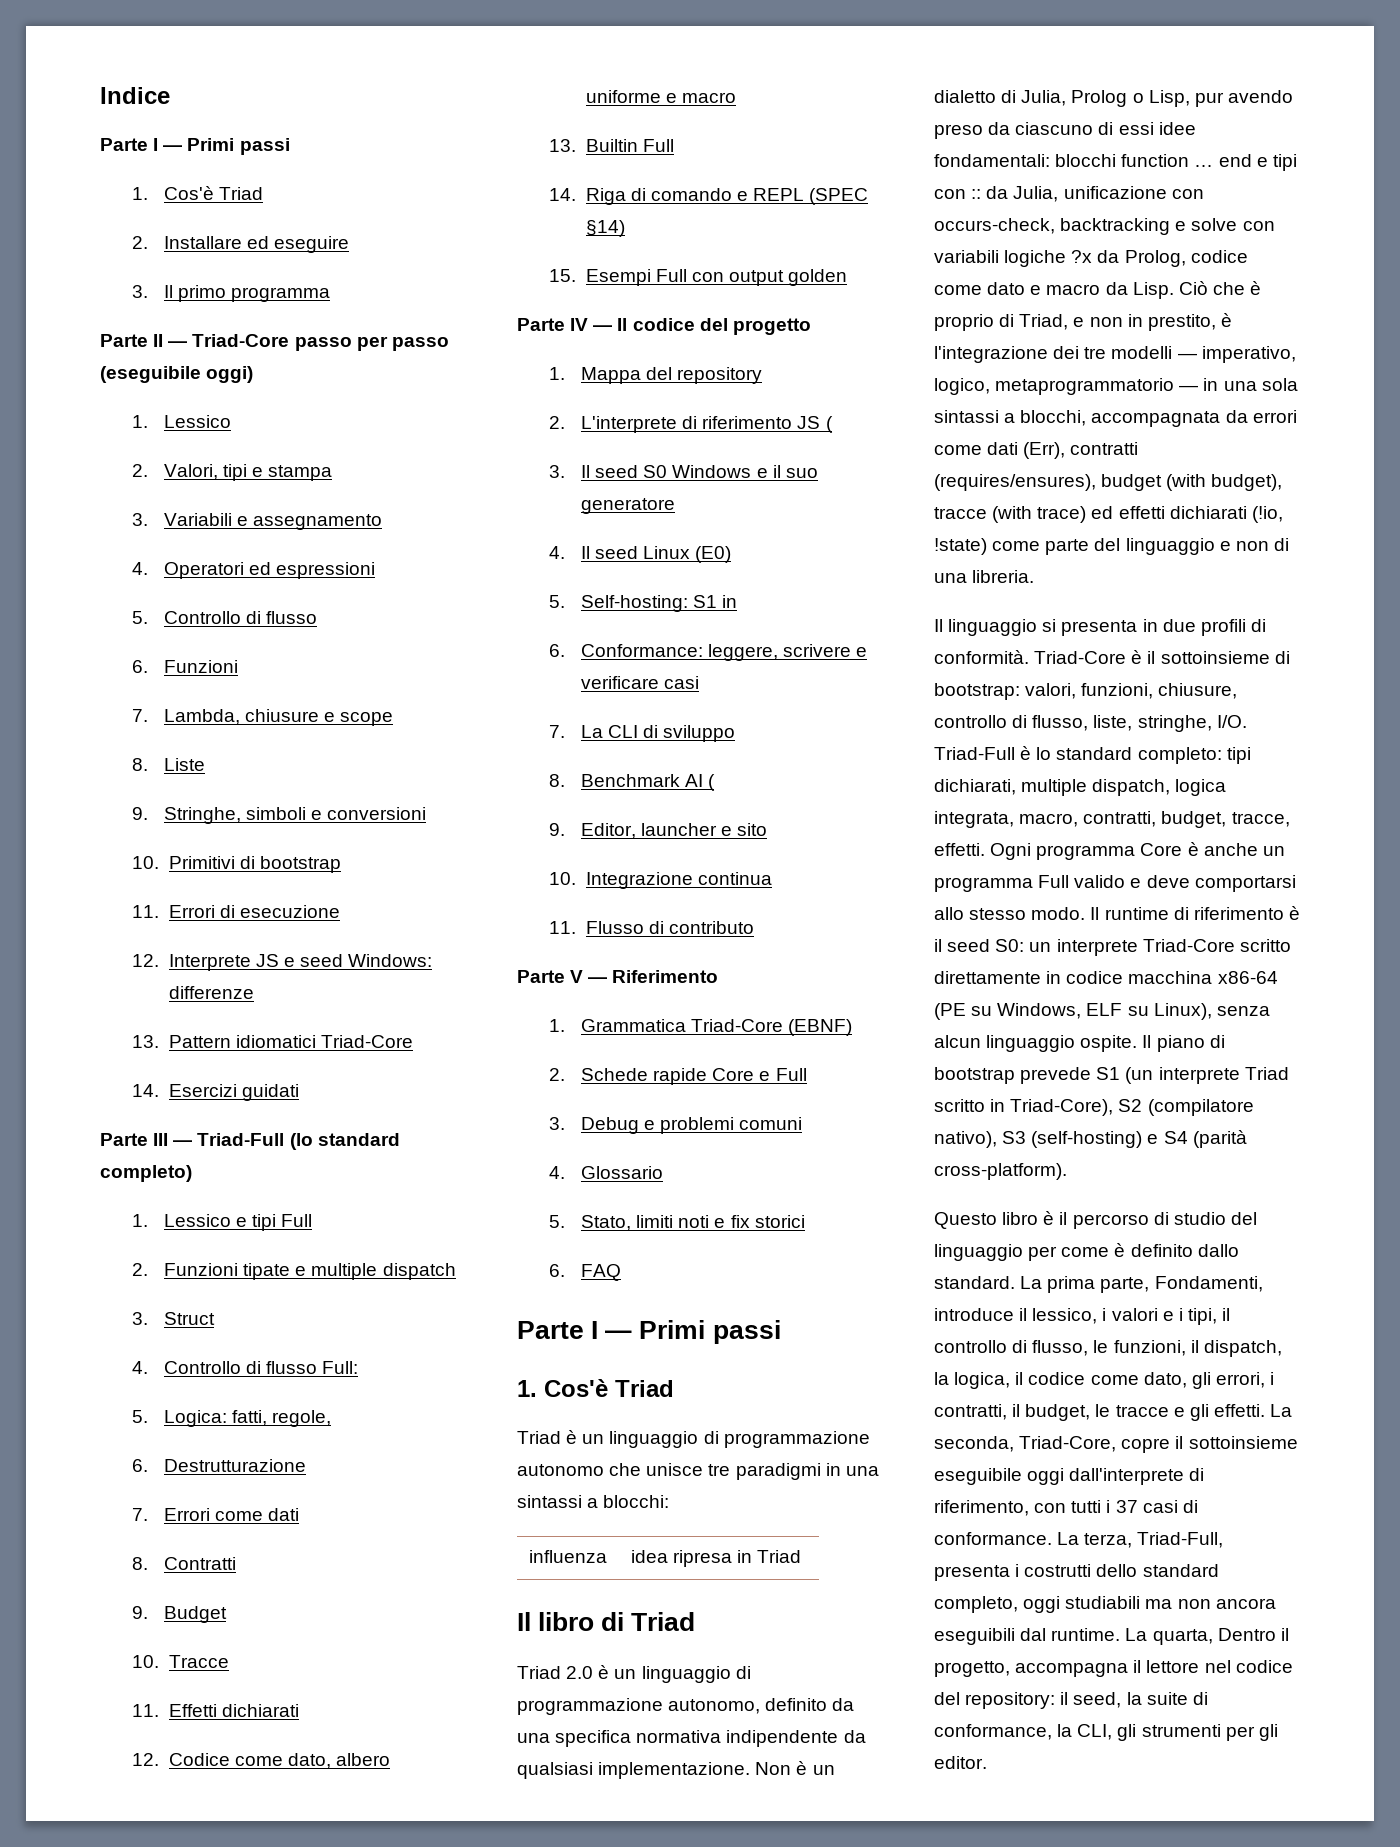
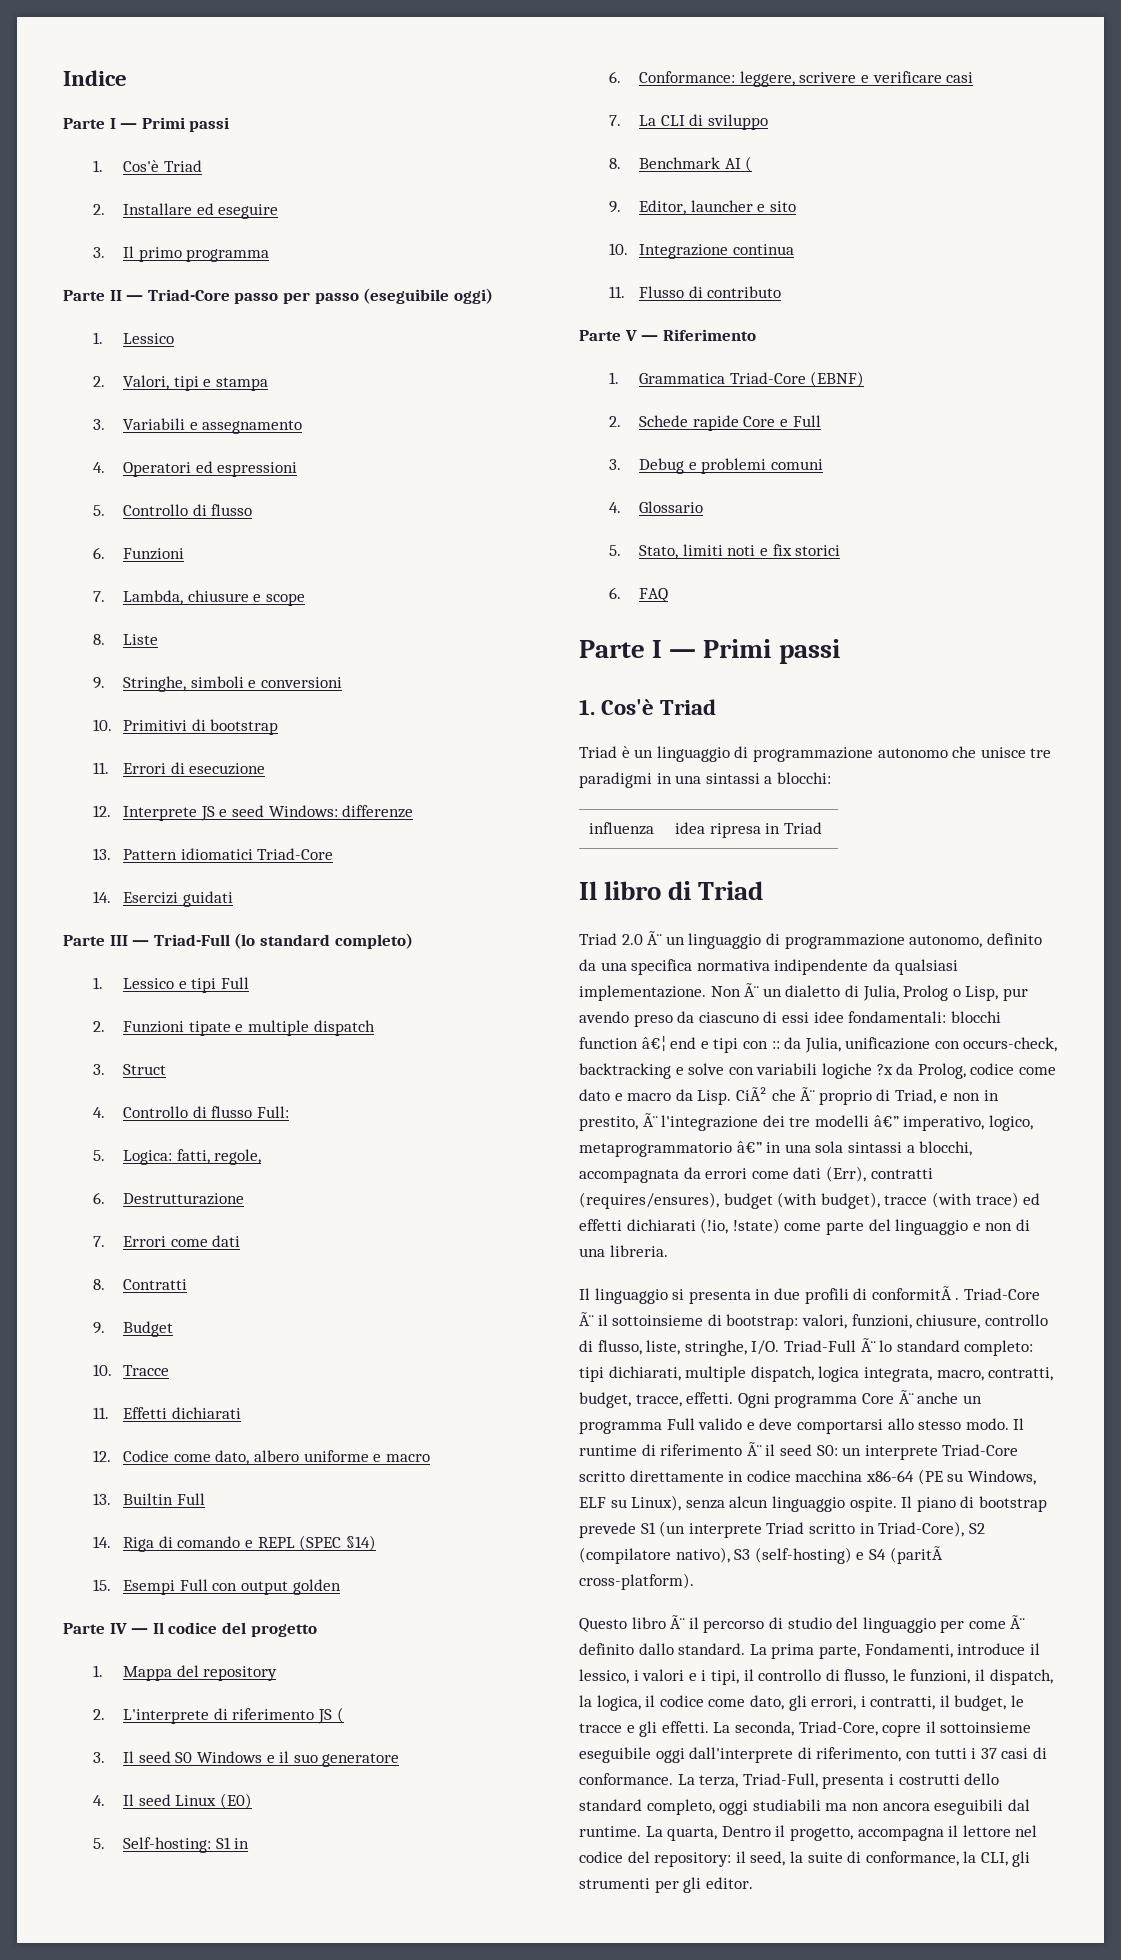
- Triad 2.0 è un linguaggio di programmazione autonomo, definito da una specifica normativa indipendente da qualsiasi implementazione.
+ Triad 2.0 Ã¨ un linguaggio di programmazione autonomo, definito da una specifica normativa indipendente da qualsiasi implementazione.
- Non è un dialetto di Julia, Prolog o Lisp, pur avendo preso da ciascuno di essi idee fondamentali: blocchi function … end e tipi con :: da Julia, unificazione con occurs-check, backtracking e solve con variabili logiche ?x da Prolog, codice come dato e macro da Lisp.
+ Non Ã¨ un dialetto di Julia, Prolog o Lisp, pur avendo preso da ciascuno di essi idee fondamentali: blocchi function â€¦ end e tipi con :: da Julia, unificazione con occurs-check, backtracking e solve con variabili logiche ?x da Prolog, codice come dato e macro da Lisp.
- Ciò che è proprio di Triad, e non in prestito, è l'integrazione dei tre modelli — imperativo, logico, metaprogrammatorio — in una sola sintassi a blocchi, accompagnata da errori come dati (Err), contratti (requires/ensures), budget (with budget), tracce (with trace) ed effetti dichiarati (!io, !state) come parte del linguaggio e non di una libreria.
+ CiÃ² che Ã¨ proprio di Triad, e non in prestito, Ã¨ l'integrazione dei tre modelli â€” imperativo, logico, metaprogrammatorio â€” in una sola sintassi a blocchi, accompagnata da errori come dati (Err), contratti (requires/ensures), budget (with budget), tracce (with trace) ed effetti dichiarati (!io, !state) come parte del linguaggio e non di una libreria.
- Il linguaggio si presenta in due profili di conformità. Triad-Core è il sottoinsieme di bootstrap: valori, funzioni, chiusure, controllo di flusso, liste, stringhe, I/O. Triad-Full è lo standard completo: tipi dichiarati, multiple dispatch, logica integrata, macro, contratti, budget, tracce, effetti.
+ Il linguaggio si presenta in due profili di conformitÃ . Triad-Core Ã¨ il sottoinsieme di bootstrap: valori, funzioni, chiusure, controllo di flusso, liste, stringhe, I/O. Triad-Full Ã¨ lo standard completo: tipi dichiarati, multiple dispatch, logica integrata, macro, contratti, budget, tracce, effetti.
- Ogni programma Core è anche un programma Full valido e deve comportarsi allo stesso modo.
+ Ogni programma Core Ã¨ anche un programma Full valido e deve comportarsi allo stesso modo.
- Il runtime di riferimento è il seed S0: un interprete Triad-Core scritto direttamente in codice macchina x86-64 (PE su Windows, ELF su Linux), senza alcun linguaggio ospite.
+ Il runtime di riferimento Ã¨ il seed S0: un interprete Triad-Core scritto direttamente in codice macchina x86-64 (PE su Windows, ELF su Linux), senza alcun linguaggio ospite.
- Il piano di bootstrap prevede S1 (un interprete Triad scritto in Triad-Core), S2 (compilatore nativo), S3 (self-hosting) e S4 (parità cross-platform).
+ Il piano di bootstrap prevede S1 (un interprete Triad scritto in Triad-Core), S2 (compilatore nativo), S3 (self-hosting) e S4 (paritÃ cross-platform).
- Questo libro è il percorso di studio del linguaggio per come è definito dallo standard.
+ Questo libro Ã¨ il percorso di studio del linguaggio per come Ã¨ definito dallo standard.

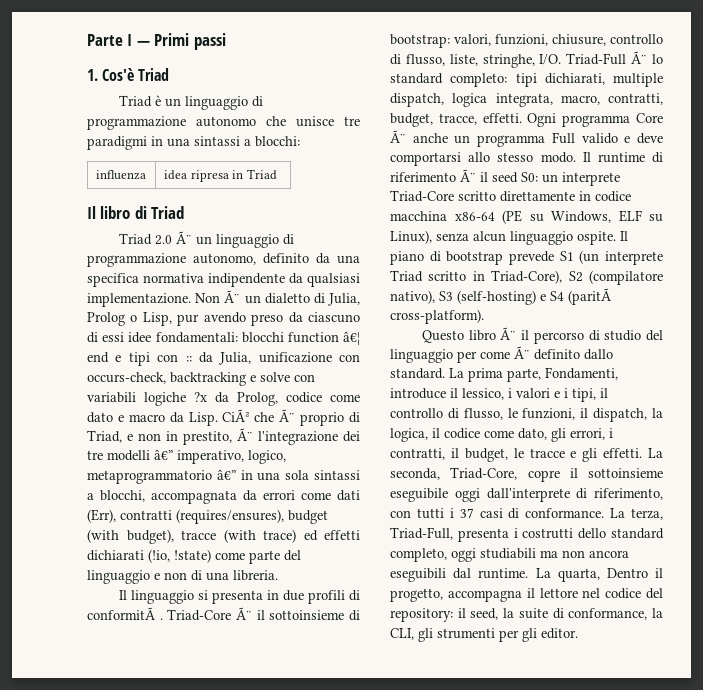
- Indice
- Parte I — Primi passi
- 1. Cos'è Triad
- 2. Installare ed eseguire
- 3. Il primo programma
- Parte II — Triad-Core passo per passo (eseguibile oggi)
- 1. Lessico
- 2. Valori, tipi e stampa
- 3. Variabili e assegnamento
- 4. Operatori ed espressioni
- 5. Controllo di flusso
- 6. Funzioni
- 7. Lambda, chiusure e scope
- 8. Liste
- 9. Stringhe, simboli e conversioni
- 10. Primitivi di bootstrap
- 11. Errori di esecuzione
- 12. Interprete JS e seed Windows: differenze
- 13. Pattern idiomatici Triad-Core
- 14. Esercizi guidati
- Parte III — Triad-Full (lo standard completo)
- 1. Lessico e tipi Full
- 2. Funzioni tipate e multiple dispatch
- 3. Struct
- 4. Controllo di flusso Full:
- 5. Logica: fatti, regole,
- 6. Destrutturazione
- 7. Errori come dati
- 8. Contratti
- 9. Budget
- 10. Tracce
- 11. Effetti dichiarati
- 12. Codice come dato, albero uniforme e macro
- 13. Builtin Full
- 14. Riga di comando e REPL (SPEC §14)
- 15. Esempi Full con output golden
- Parte IV — Il codice del progetto
- 1. Mappa del repository
- 2. L'interprete di riferimento JS (
- 3. Il seed S0 Windows e il suo generatore
- 4. Il seed Linux (E0)
- 5. Self-hosting: S1 in
- 6. Conformance: leggere, scrivere e verificare casi
- 7. La CLI di sviluppo
- 8. Benchmark AI (
- 9. Editor, launcher e sito
- 10. Integrazione continua
- 11. Flusso di contributo
- Parte V — Riferimento
- 1. Grammatica Triad-Core (EBNF)
- 2. Schede rapide Core e Full
- 3. Debug e problemi comuni
- 4. Glossario
- 5. Stato, limiti noti e fix storici
- 6. FAQ

